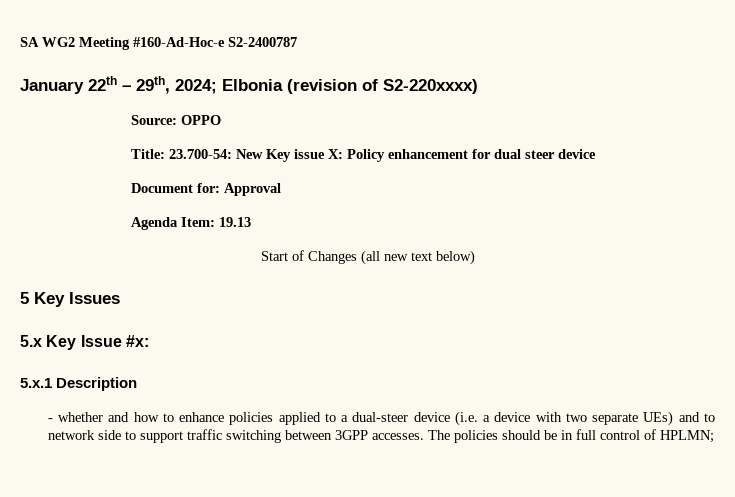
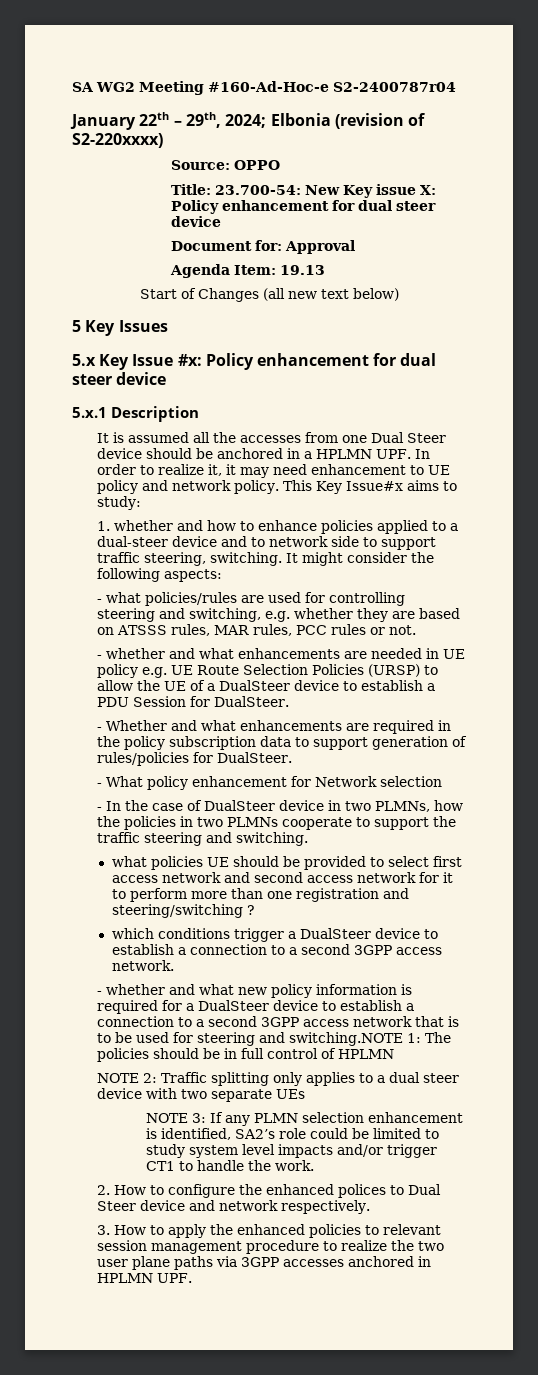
- SA WG2 Meeting #160-Ad-Hoc-e S2-2400787
+ SA WG2 Meeting #160-Ad-Hoc-e S2-2400787r04
- 5.x Key Issue #x:
+ 5.x Key Issue #x: Policy enhancement for dual steer device
  5.x.1 Description
- - whether and how to enhance policies applied to a dual-steer device (i.e. a device with two separate UEs) and to network side to support traffic switching between 3GPP accesses. The policies should be in full control of HPLMN;
+ It is assumed all the accesses from one Dual Steer device should be anchored in a HPLMN UPF. In order to realize it, it may need enhancement to UE policy and network policy. This Key Issue#x aims to study:
+ 1. whether and how to enhance policies applied to a dual-steer device and to network side to support traffic steering, switching. It might consider the following aspects:
+ - what policies/rules are used for controlling steering and switching, e.g. whether they are based on ATSSS rules, MAR rules, PCC rules or not.
+ - whether and what enhancements are needed in UE policy e.g. UE Route Selection Policies (URSP) to allow the UE of a DualSteer device to establish a PDU Session for DualSteer.
+ - Whether and what enhancements are required in the policy subscription data to support generation of rules/policies for DualSteer.
+ - What policy enhancement for Network selection
+ - In the case of DualSteer device in two PLMNs, how the policies in two PLMNs cooperate to support the traffic steering and switching.
+ what policies UE should be provided to select first access network and second access network for it to perform more than one registration and steering/switching ?
+ which conditions trigger a DualSteer device to establish a connection to a second 3GPP access network.
+ - whether and what new policy information is required for a DualSteer device to establish a connection to a second 3GPP access network that is to be used for steering and switching.NOTE 1: The policies should be in full control of HPLMN
+ NOTE 2: Traffic splitting only applies to a dual steer device with two separate UEs
+ NOTE 3: If any PLMN selection enhancement is identified, SA2’s role could be limited to study system level impacts and/or trigger CT1 to handle the work.
+ 2. How to configure the enhanced polices to Dual Steer device and network respectively.
+ 3. How to apply the enhanced policies to relevant session management procedure to realize the two user plane paths via 3GPP accesses anchored in HPLMN UPF.

